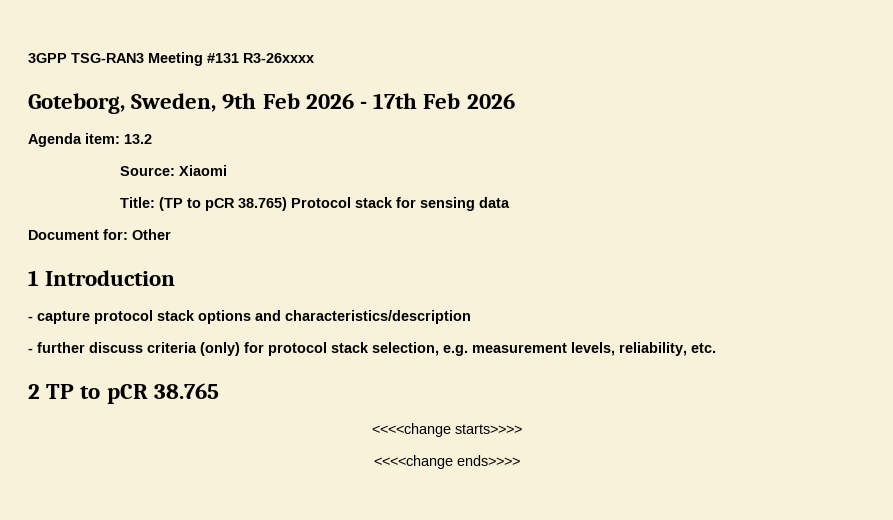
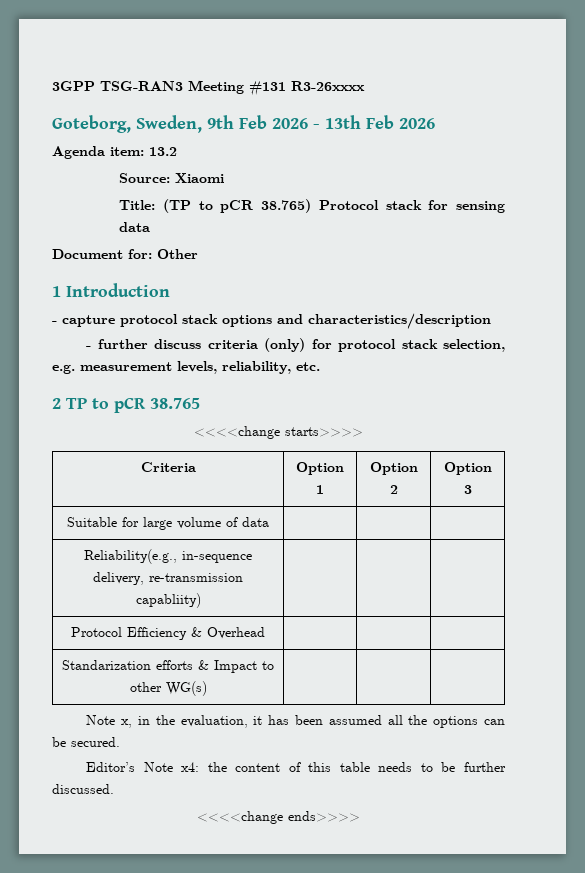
- Goteborg, Sweden, 9th Feb 2026 - 17th Feb 2026
+ Goteborg, Sweden, 9th Feb 2026 - 13th Feb 2026
+ Criteria | Option 1 | Option 2 | Option 3
+ Suitable for large volume of data | | |
+ Reliability(e.g., in-sequence delivery, re-transmission capabliity) | | |
+ Protocol Efficiency & Overhead | | |
+ Standarization efforts & Impact to other WG(s) | | |
+ Note x, in the evaluation, it has been assumed all the options can be secured.
+ Editor’s Note x4: the content of this table needs to be further discussed.

